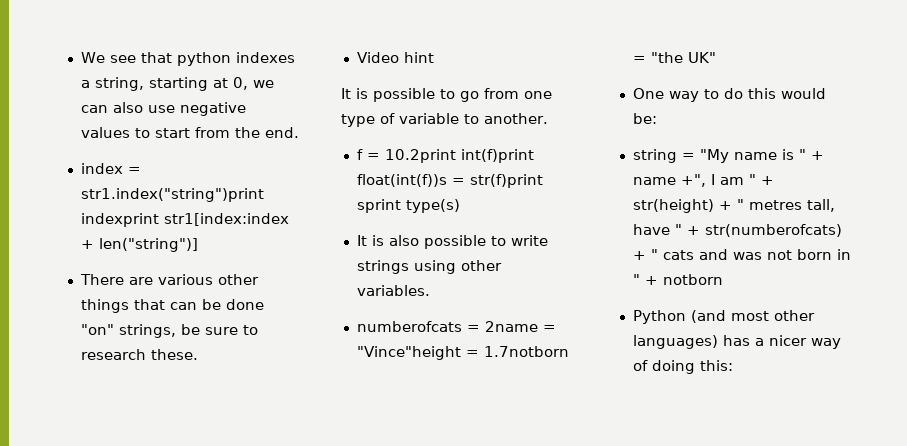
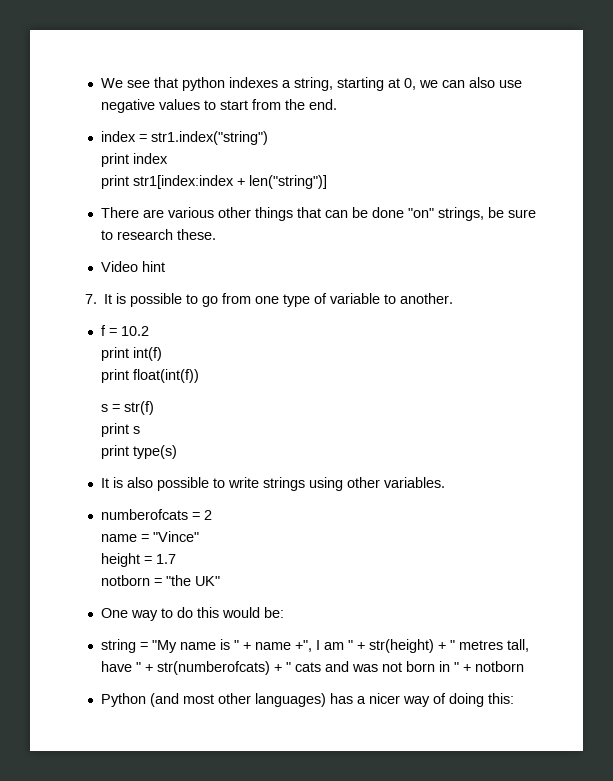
- index = str1.index("string")print indexprint str1[index:index + len("string")]
+ index = str1.index("string")
+ print index
+ print str1[index:index + len("string")]
- It is possible to go from one type of variable to another.
+ 7. It is possible to go from one type of variable to another.
- f = 10.2print int(f)print float(int(f))s = str(f)print sprint type(s)
+ f = 10.2
+ print int(f)
+ print float(int(f))
+ s = str(f)
+ print s
+ print type(s)
- numberofcats = 2name = "Vince"height = 1.7notborn = "the UK"
+ numberofcats = 2
+ name = "Vince"
+ height = 1.7
+ notborn = "the UK"

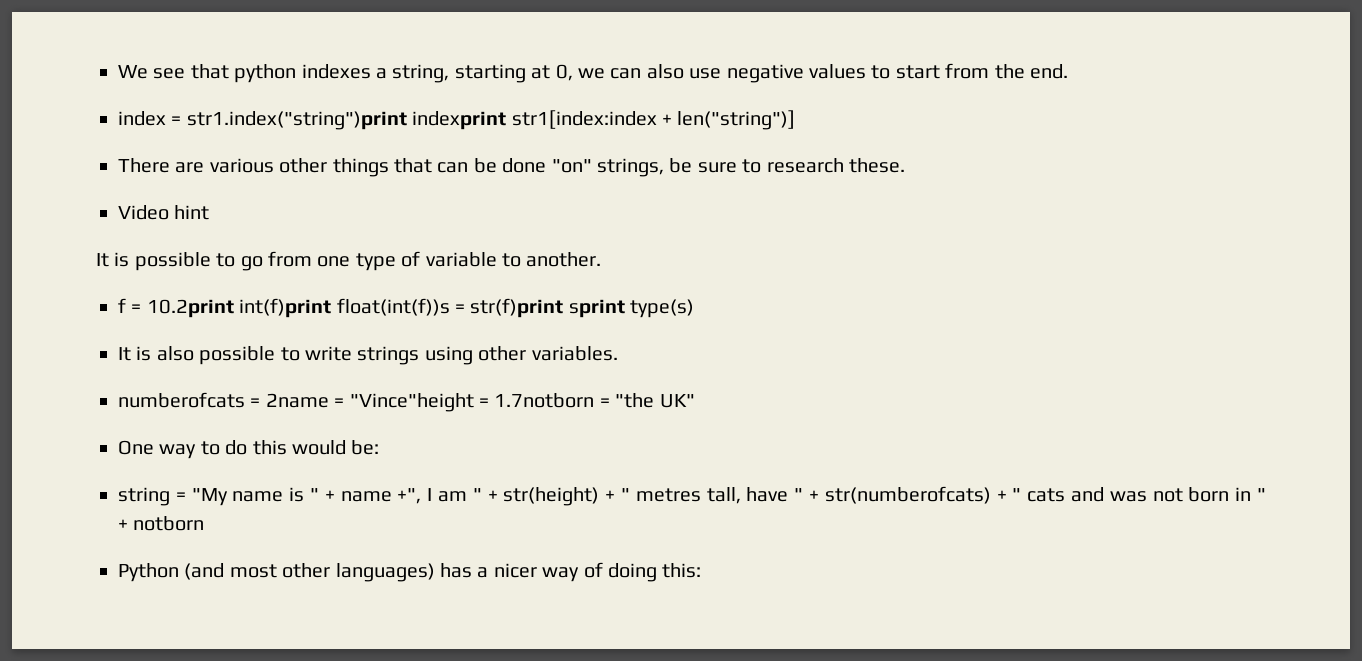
- index = str1.index("string")
- print index
- print str1[index:index + len("string")]
+ index = str1.index("string")print indexprint str1[index:index + len("string")]
- 7. It is possible to go from one type of variable to another.
+ It is possible to go from one type of variable to another.
- f = 10.2
- print int(f)
- print float(int(f))
- s = str(f)
- print s
- print type(s)
+ f = 10.2print int(f)print float(int(f))s = str(f)print sprint type(s)
- numberofcats = 2
- name = "Vince"
- height = 1.7
- notborn = "the UK"
+ numberofcats = 2name = "Vince"height = 1.7notborn = "the UK"

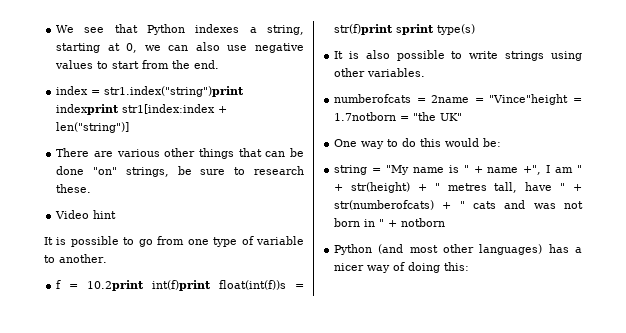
- We see that python indexes a string, starting at 0, we can also use negative values to start from the end.
+ We see that Python indexes a string, starting at 0, we can also use negative values to start from the end.

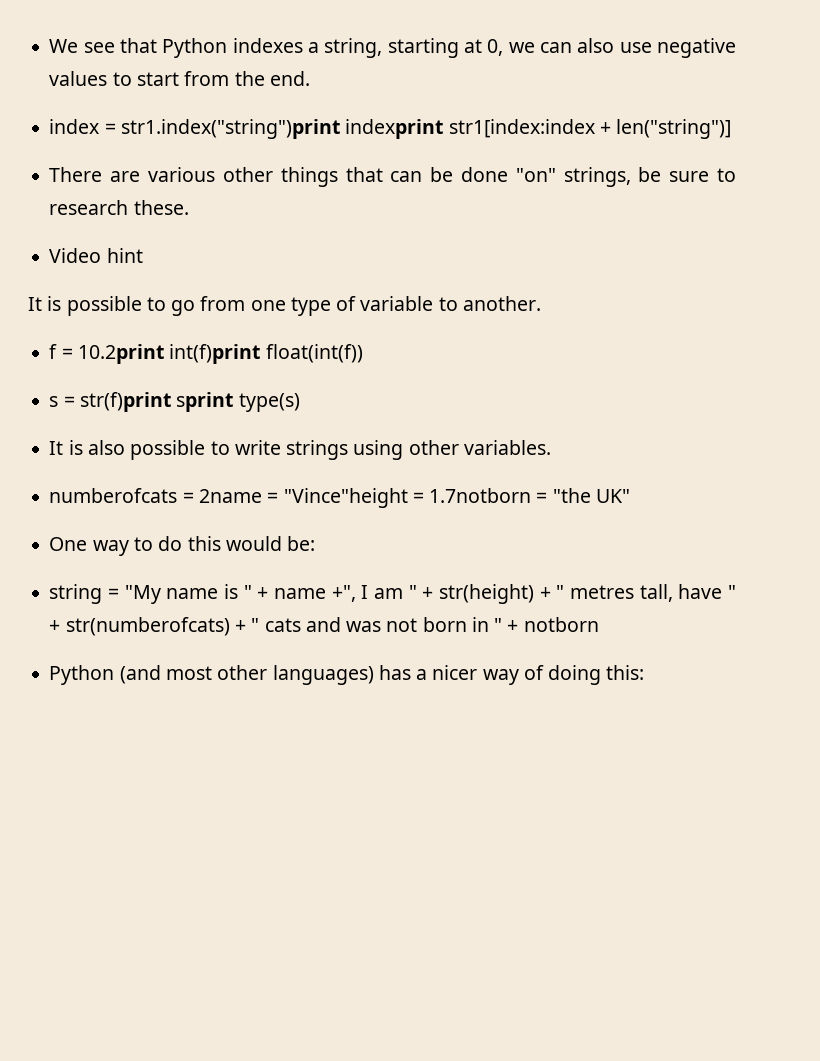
- f = 10.2print int(f)print float(int(f))s = str(f)print sprint type(s)
+ f = 10.2print int(f)print float(int(f))
+ s = str(f)print sprint type(s)

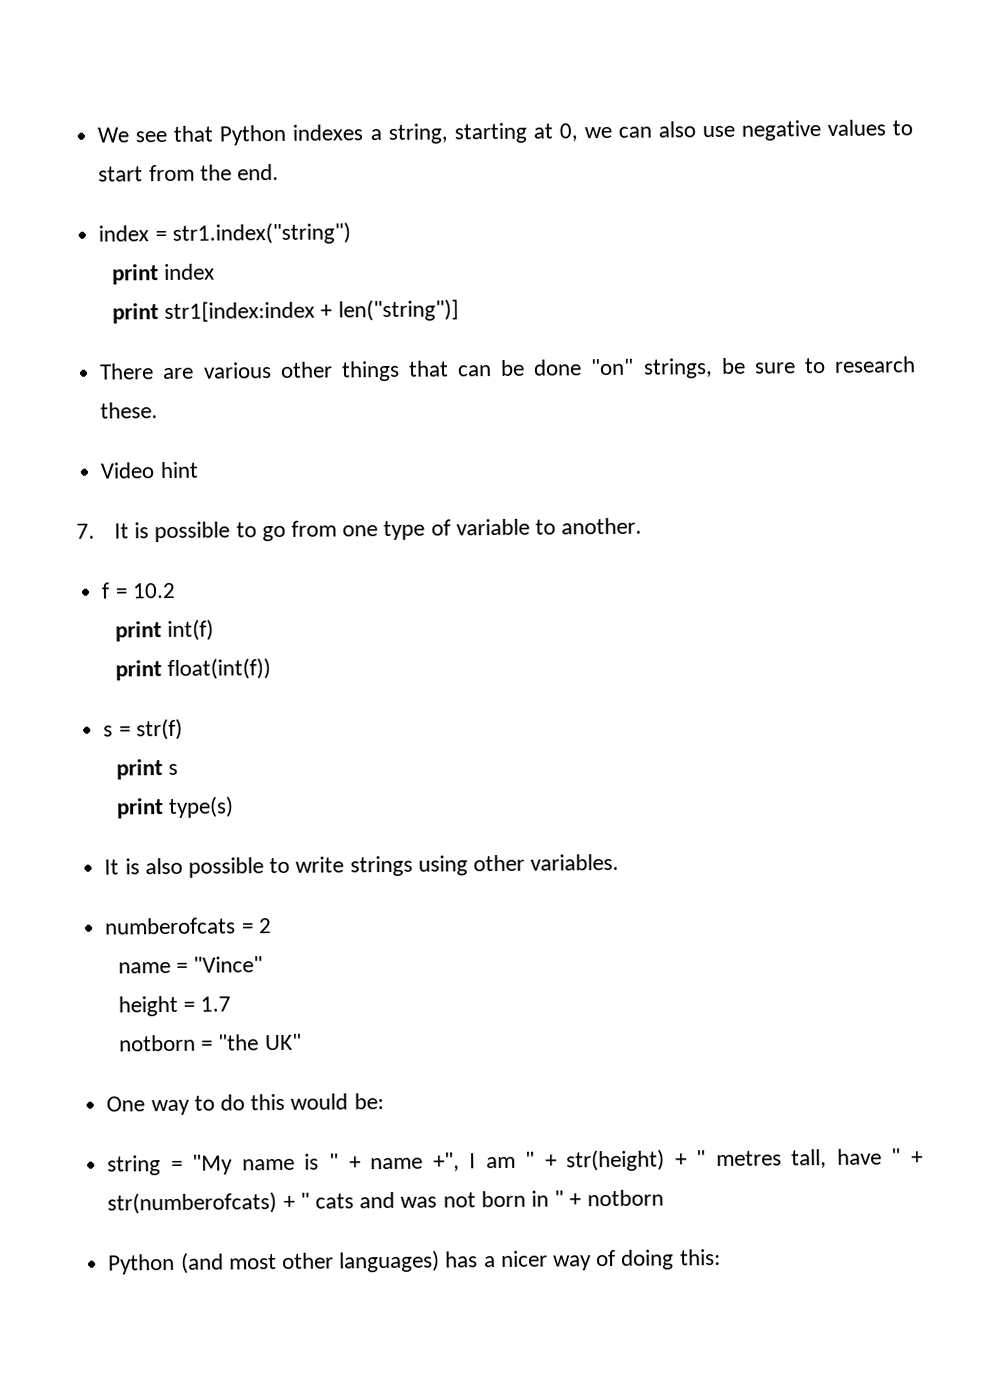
- index = str1.index("string")print indexprint str1[index:index + len("string")]
+ index = str1.index("string")
+ print index
+ print str1[index:index + len("string")]
- It is possible to go from one type of variable to another.
+ 7. It is possible to go from one type of variable to another.
- f = 10.2print int(f)print float(int(f))
+ f = 10.2
+ print int(f)
+ print float(int(f))
- s = str(f)print sprint type(s)
+ s = str(f)
+ print s
+ print type(s)
- numberofcats = 2name = "Vince"height = 1.7notborn = "the UK"
+ numberofcats = 2
+ name = "Vince"
+ height = 1.7
+ notborn = "the UK"

